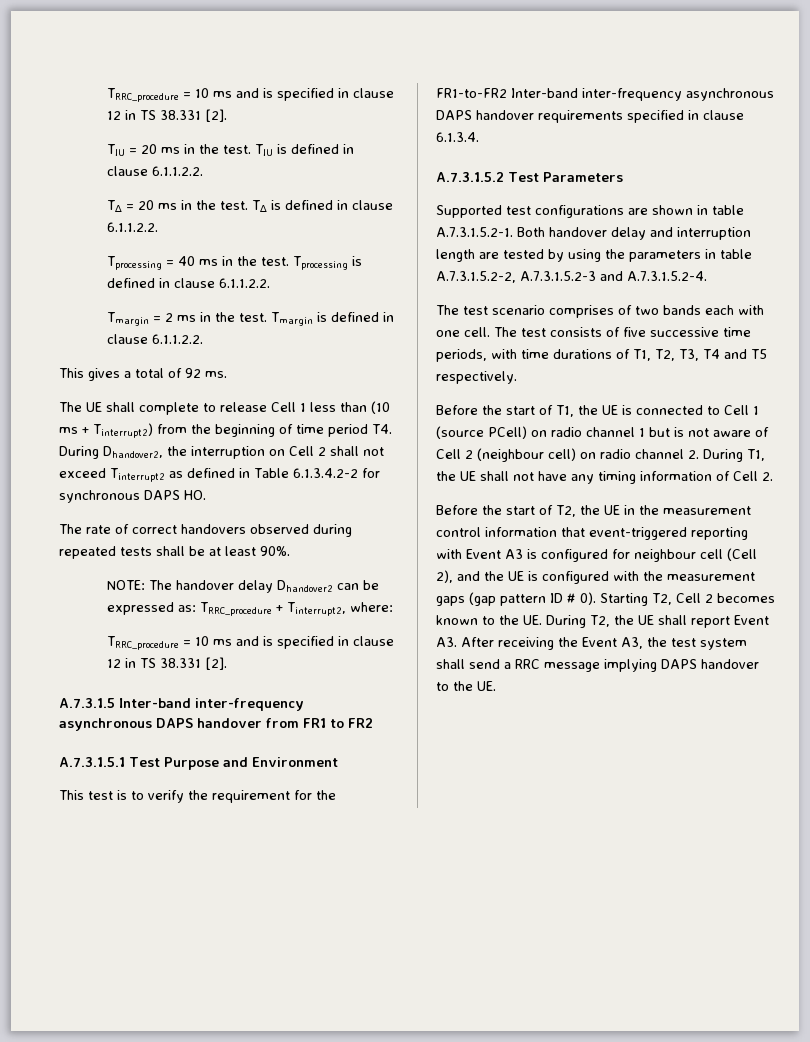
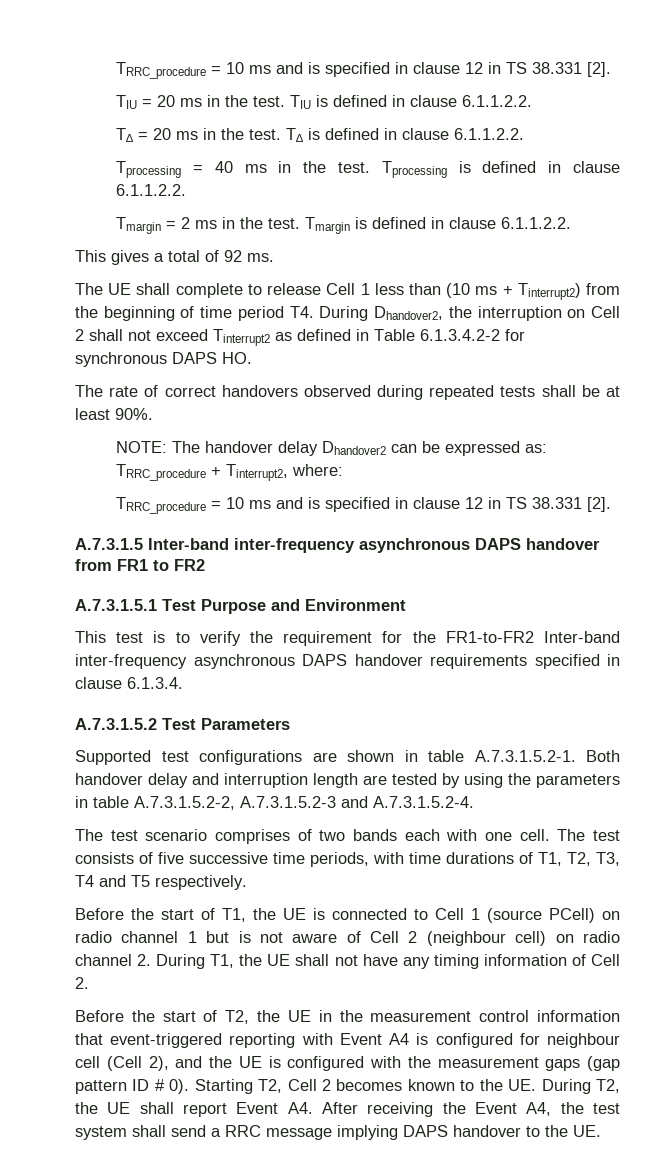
- Before the start of T2, the UE in the measurement control information that event-triggered reporting with Event A3 is configured for neighbour cell (Cell 2), and the UE is configured with the measurement gaps (gap pattern ID # 0).
+ Before the start of T2, the UE in the measurement control information that event-triggered reporting with Event A4 is configured for neighbour cell (Cell 2), and the UE is configured with the measurement gaps (gap pattern ID # 0).
- Starting T2, Cell 2 becomes known to the UE. During T2, the UE shall report Event A3. After receiving the Event A3, the test system shall send a RRC message implying DAPS handover to the UE.
+ Starting T2, Cell 2 becomes known to the UE. During T2, the UE shall report Event A4. After receiving the Event A4, the test system shall send a RRC message implying DAPS handover to the UE.

